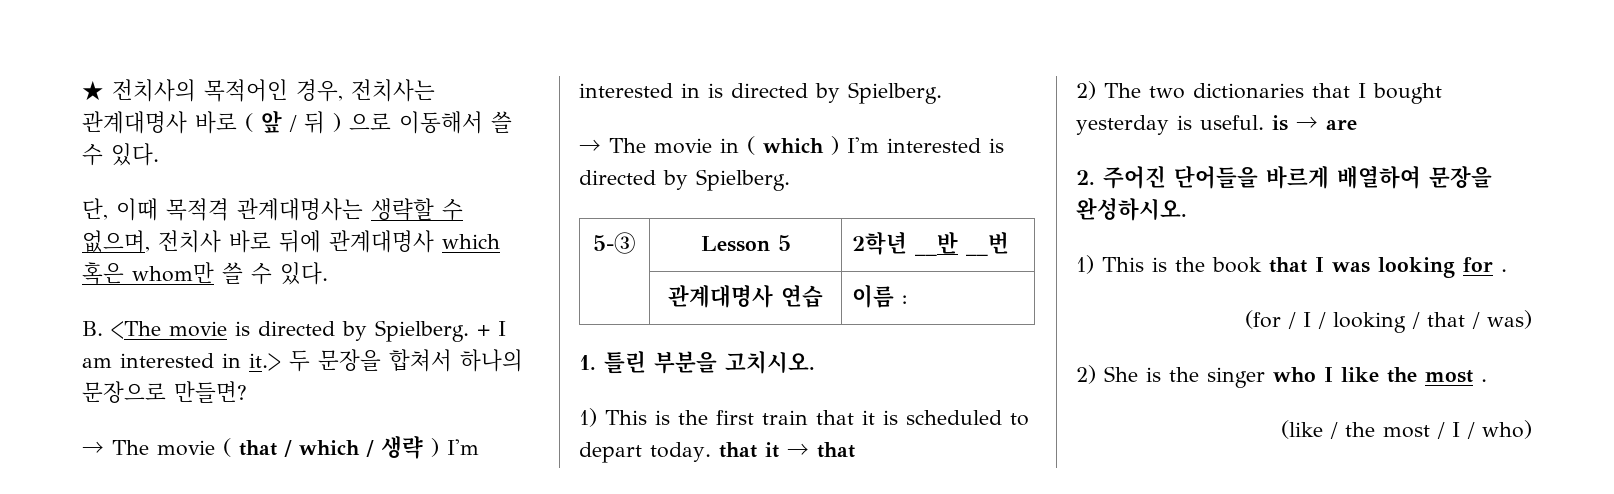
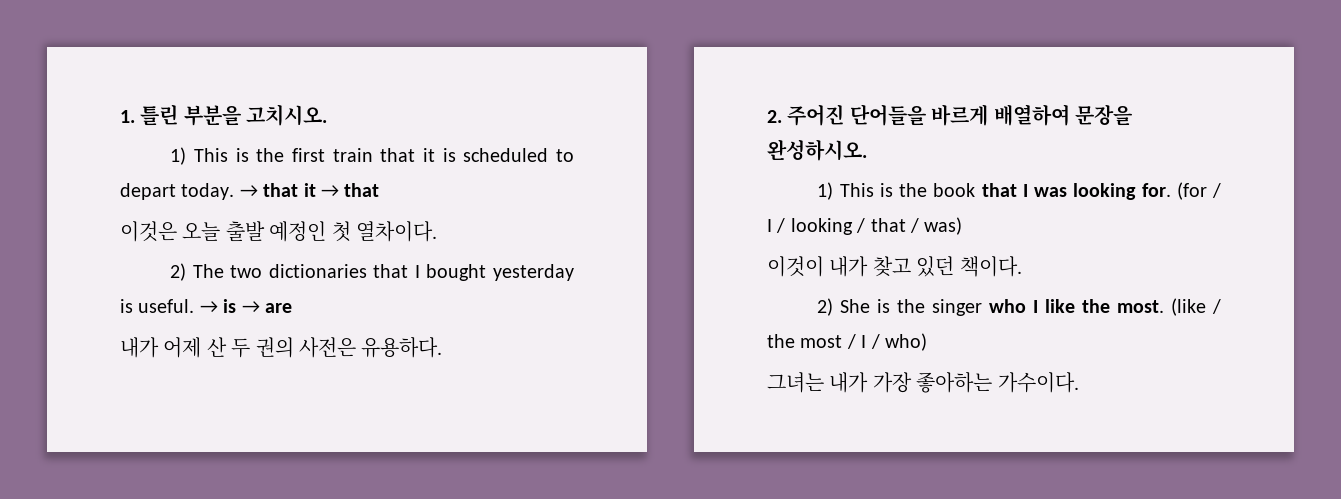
- ★ 전치사의 목적어인 경우, 전치사는 관계대명사 바로 ( 앞 / 뒤 ) 으로 이동해서 쓸 수 있다.
- 단, 이때 목적격 관계대명사는 생략할 수 없으며, 전치사 바로 뒤에 관계대명사 which 혹은 whom만 쓸 수 있다.
- B. <The movie is directed by Spielberg. + I am interested in it.> 두 문장을 합쳐서 하나의 문장으로 만들면?
- → The movie ( that / which / 생략 ) I'm interested in is directed by Spielberg.
- → The movie in ( which ) I'm interested is directed by Spielberg.
- 5-③ | Lesson 5 | 2학년 __반 __번
- | 관계대명사 연습 | 이름 :
- 1) This is the first train that it is scheduled to depart today. that it → that
+ 1) This is the first train that it is scheduled to depart today. → that it → that
+ 이것은 오늘 출발 예정인 첫 열차이다.
- 2) The two dictionaries that I bought yesterday is useful. is → are
+ 2) The two dictionaries that I bought yesterday is useful. → is → are
+ 내가 어제 산 두 권의 사전은 유용하다.
- 1) This is the book that I was looking for .
- (for / I / looking / that / was)
+ 1) This is the book that I was looking for. (for / I / looking / that / was)
+ 이것이 내가 찾고 있던 책이다.
- 2) She is the singer who I like the most .
- (like / the most / I / who)
+ 2) She is the singer who I like the most. (like / the most / I / who)
+ 그녀는 내가 가장 좋아하는 가수이다.

